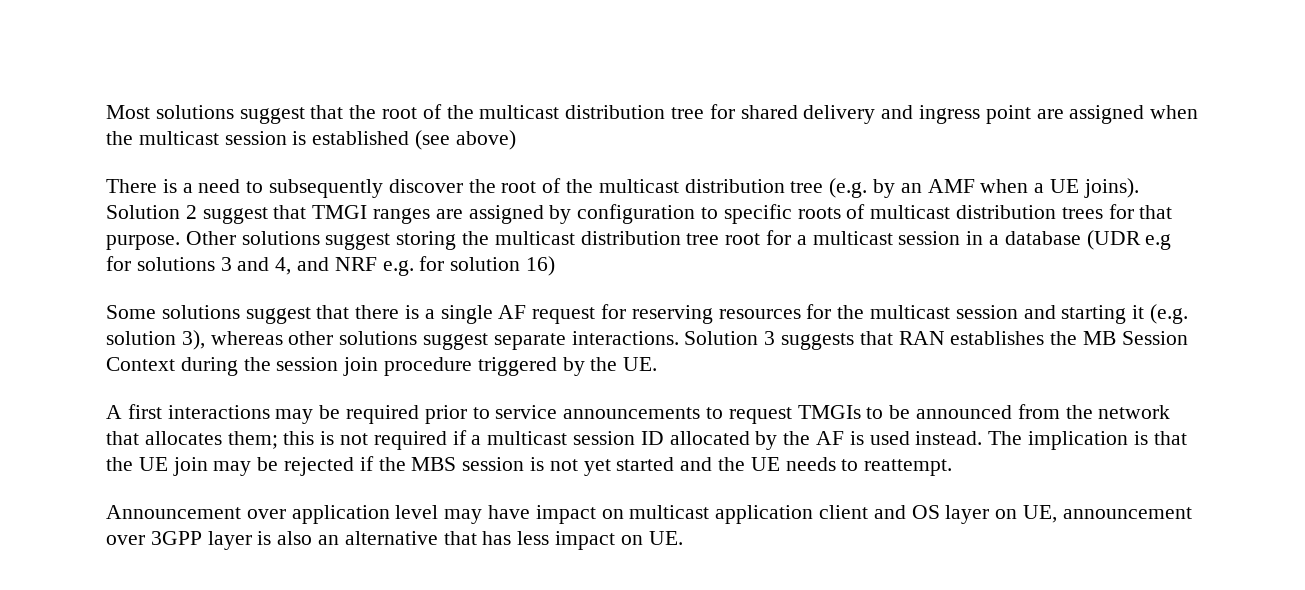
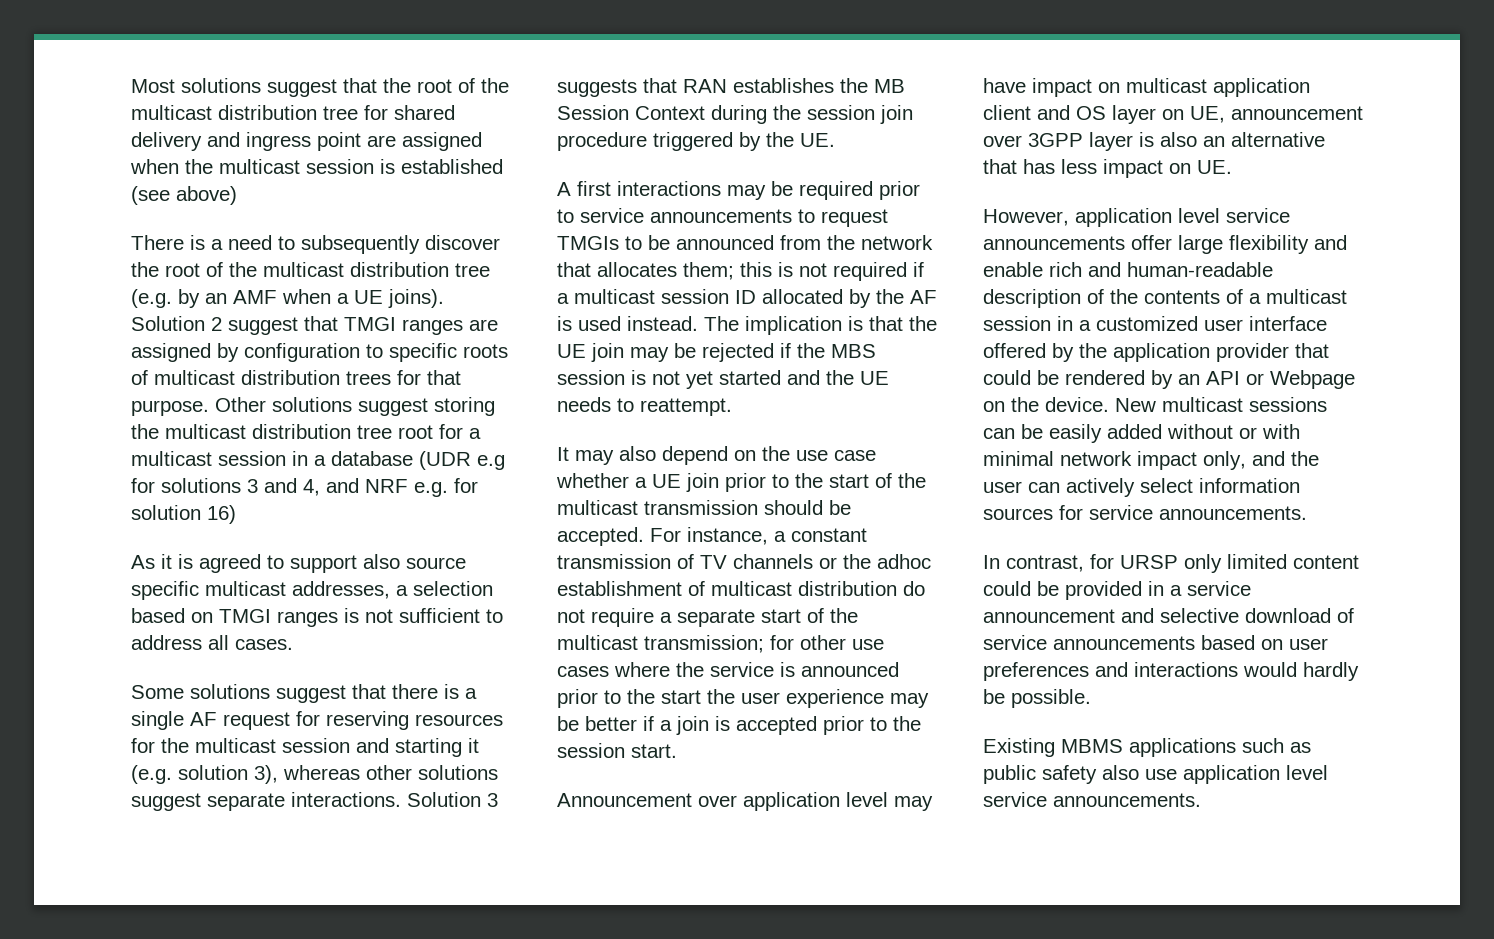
+ As it is agreed to support also source specific multicast addresses, a selection based on TMGI ranges is not sufficient to address all cases.
+ It may also depend on the use case whether a UE join prior to the start of the multicast transmission should be accepted. For instance, a constant transmission of TV channels or the adhoc establishment of multicast distribution do not require a separate start of the multicast transmission; for other use cases where the service is announced prior to the start the user experience may be better if a join is accepted prior to the session start.
+ However, application level service announcements offer large flexibility and enable rich and human-readable description of the contents of a multicast session in a customized user interface offered by the application provider that could be rendered by an API or Webpage on the device. New multicast sessions can be easily added without or with minimal network impact only, and the user can actively select information sources for service announcements.
+ In contrast, for URSP only limited content could be provided in a service announcement and selective download of service announcements based on user preferences and interactions would hardly be possible.
+ Existing MBMS applications such as public safety also use application level service announcements.

